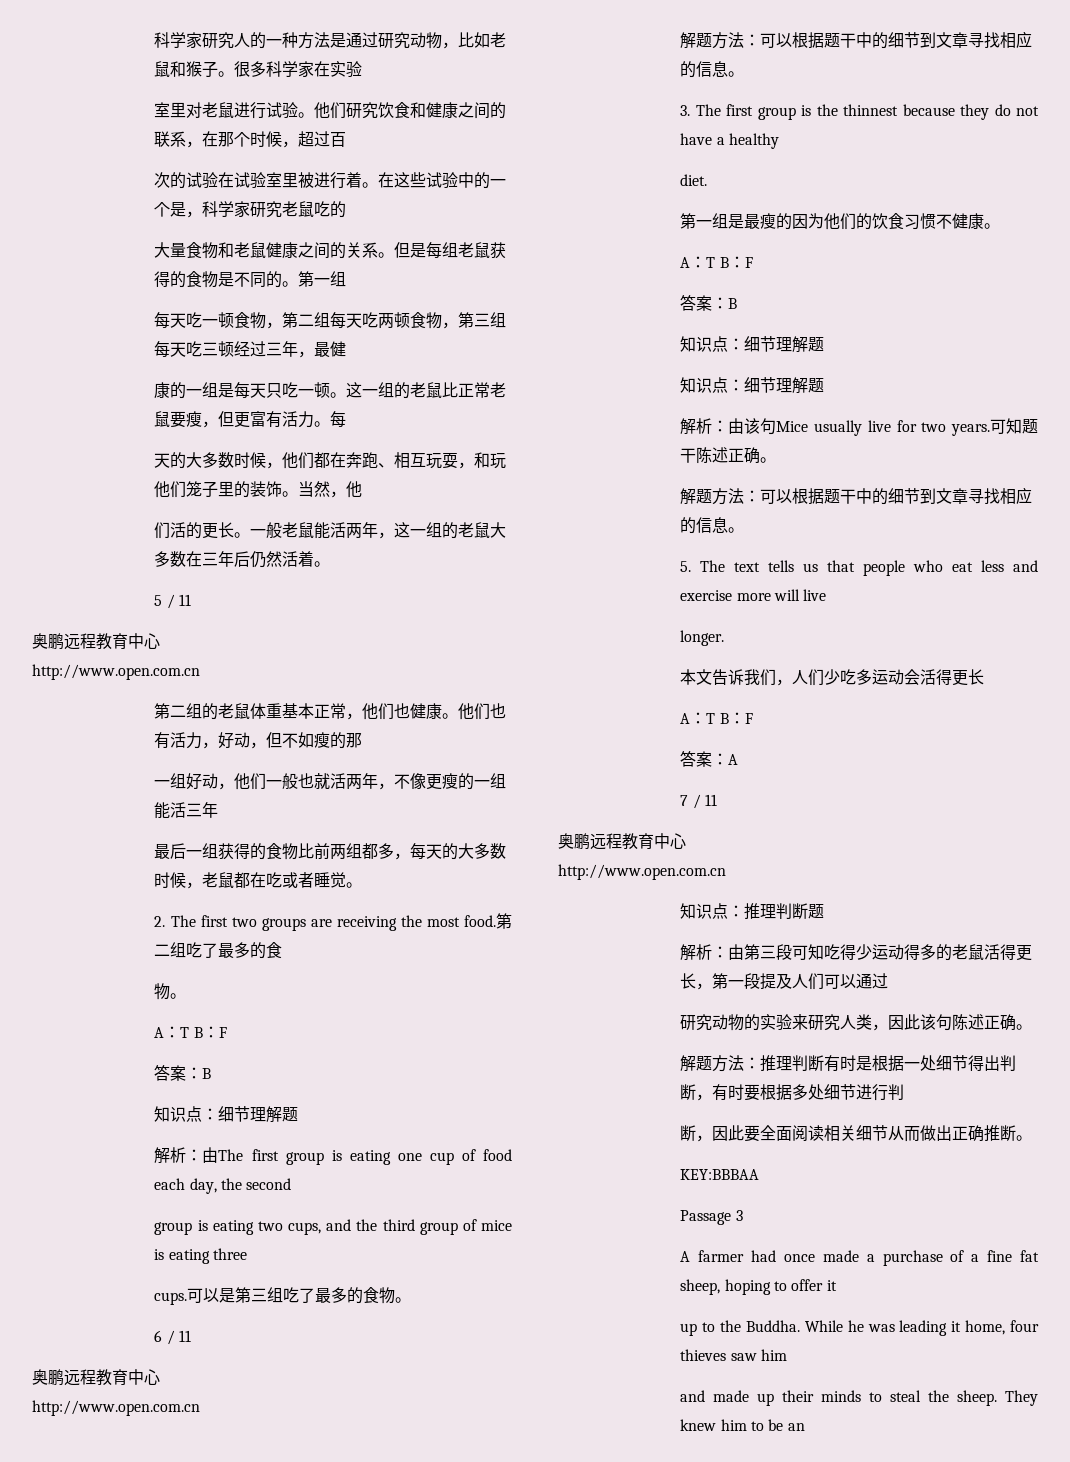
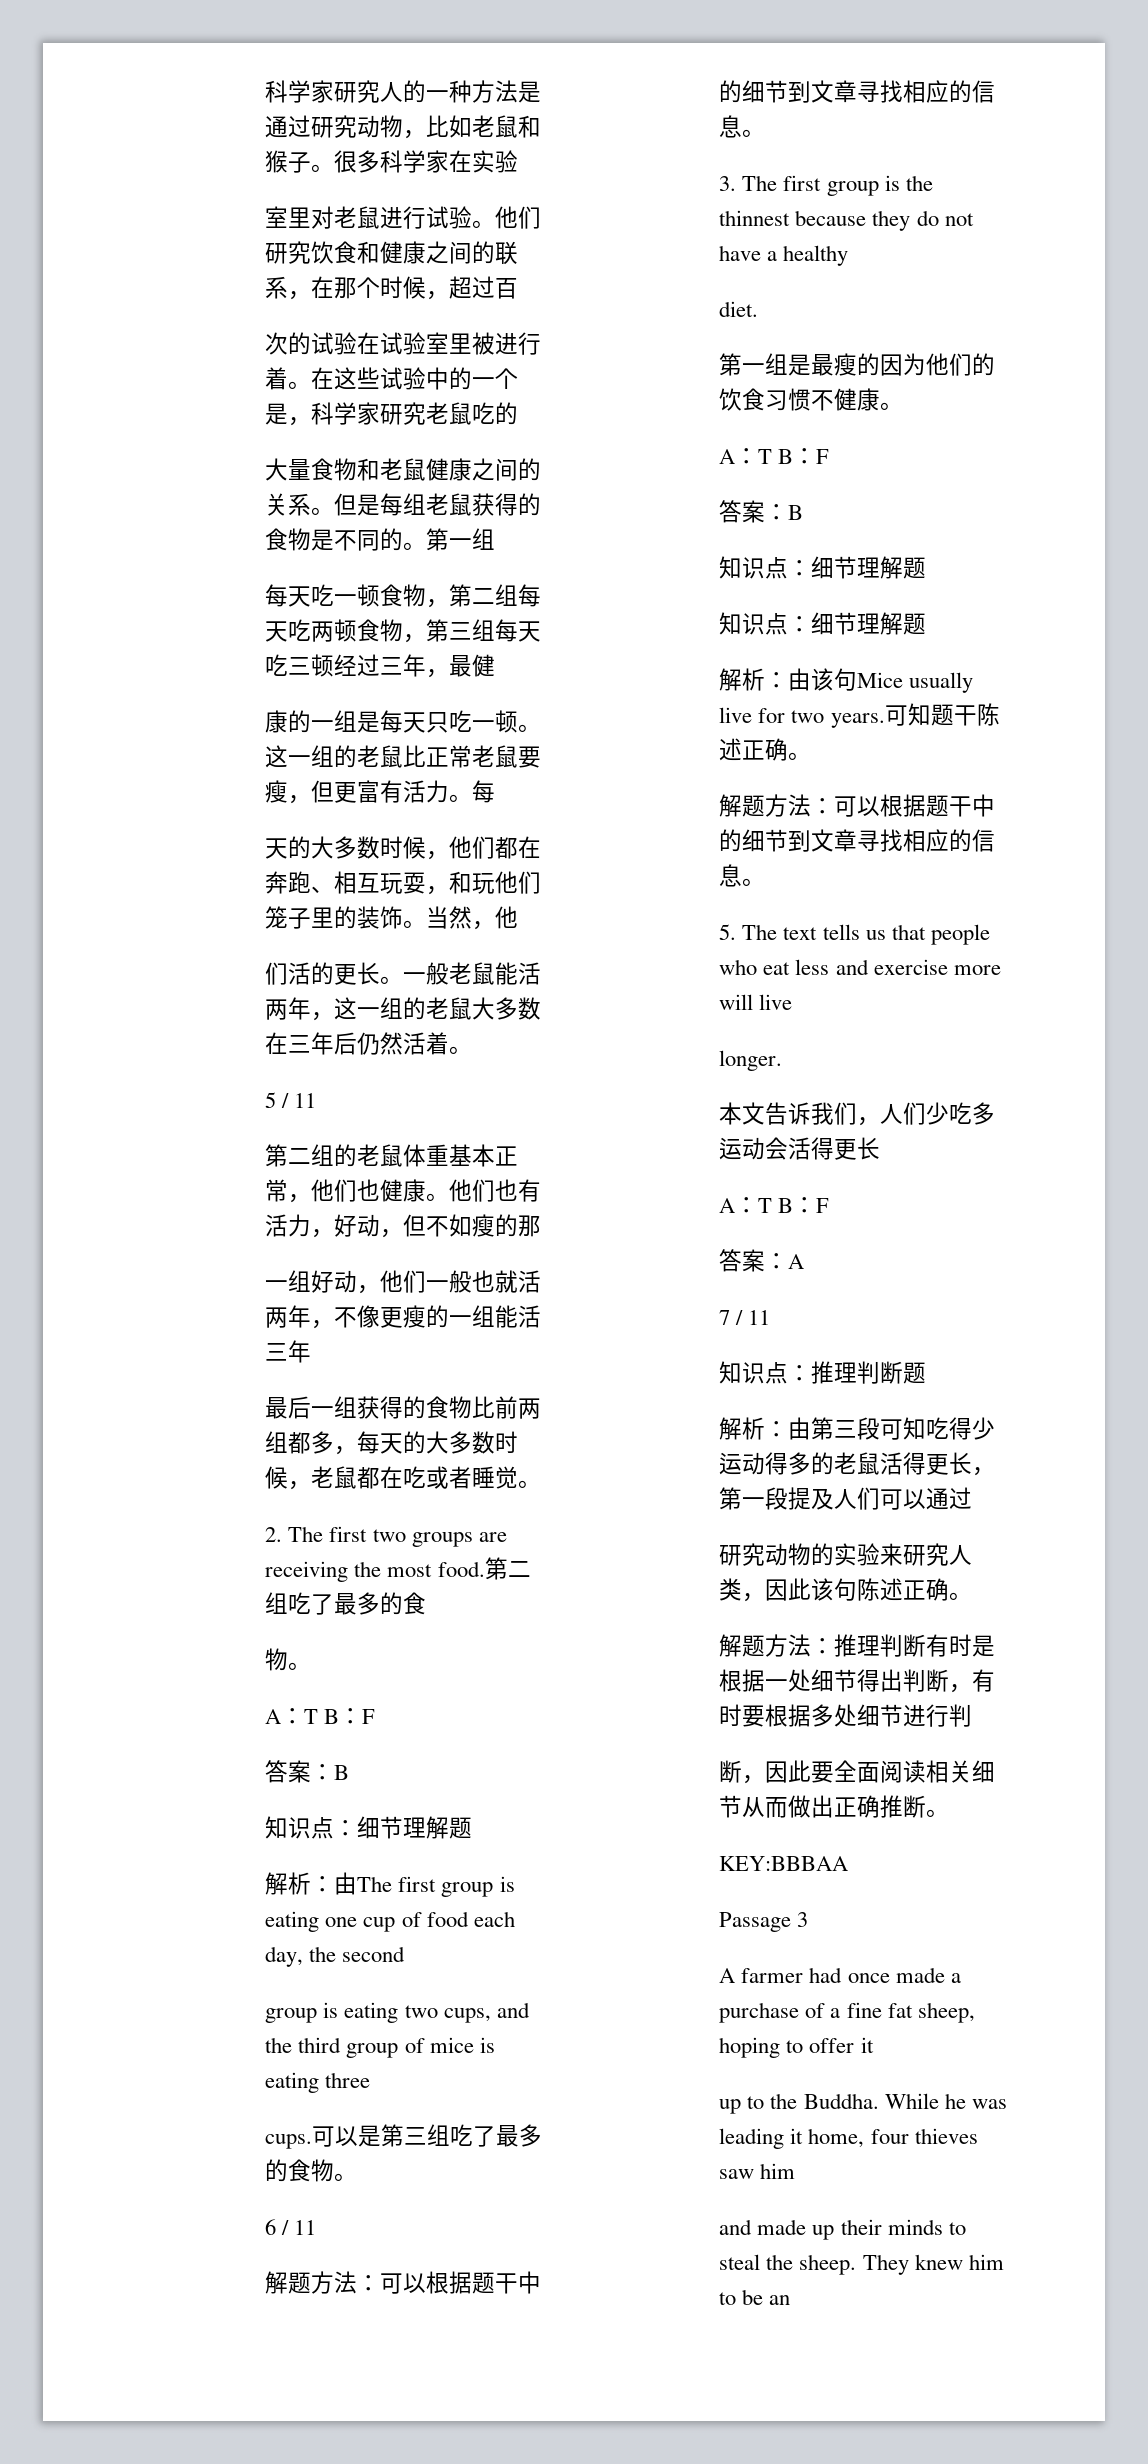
  5 / 11
- 奥鹏远程教育中心
- http://www.open.com.cn
  6 / 11
- 奥鹏远程教育中心
- http://www.open.com.cn
  7 / 11
- 奥鹏远程教育中心
- http://www.open.com.cn

